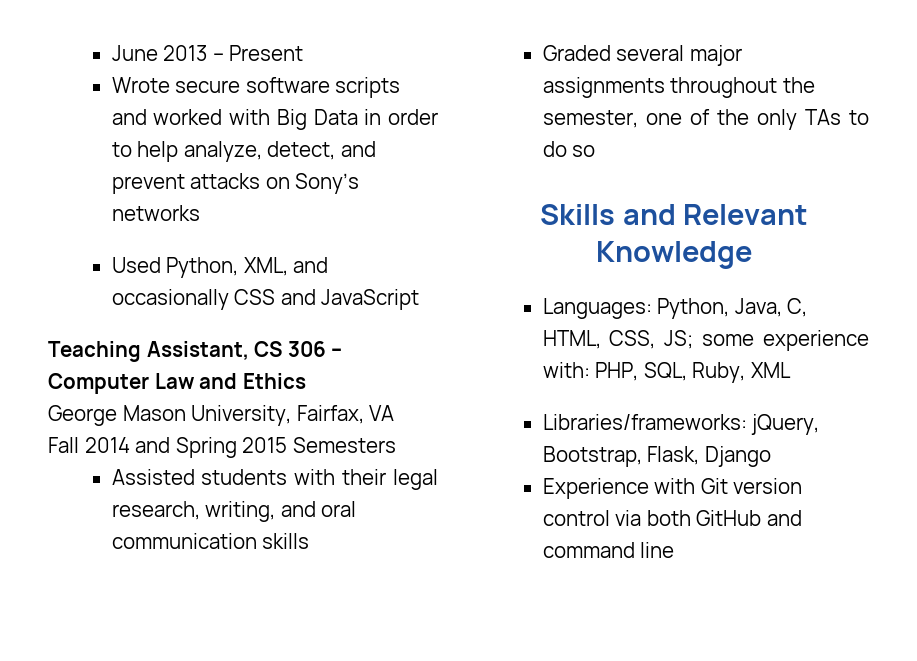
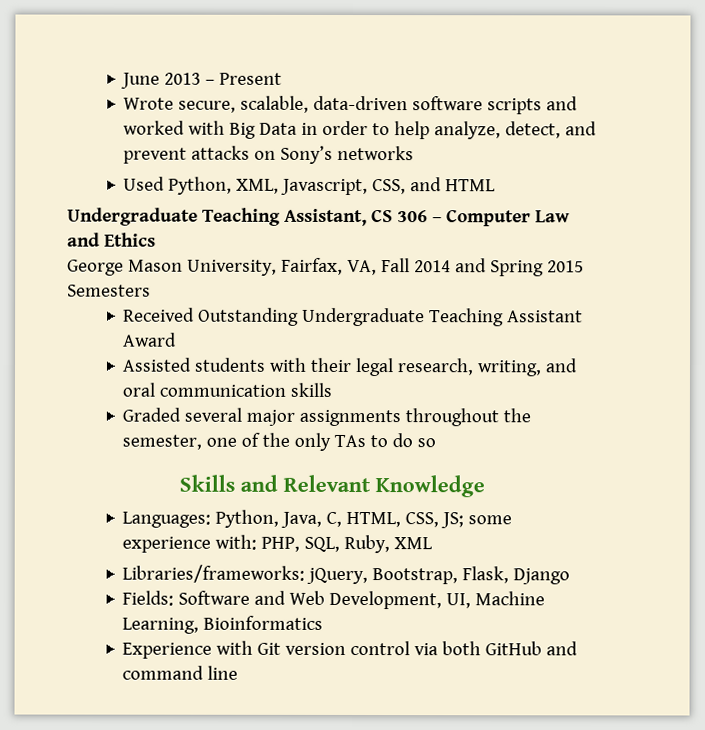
- Wrote secure software scripts and worked with Big Data in order to help analyze, detect, and prevent attacks on Sony’s networks
+ Wrote secure, scalable, data-driven software scripts and worked with Big Data in order to help analyze, detect, and prevent attacks on Sony’s networks
- Used Python, XML, and occasionally CSS and JavaScript
- Teaching Assistant, CS 306 – Computer Law and Ethics
+ Used Python, XML, Javascript, CSS, and HTML
+ Undergraduate Teaching Assistant, CS 306 – Computer Law and Ethics
- George Mason University, Fairfax, VA
- Fall 2014 and Spring 2015 Semesters
+ George Mason University, Fairfax, VA, Fall 2014 and Spring 2015 Semesters
+ Received Outstanding Undergraduate Teaching Assistant Award
+ Fields: Software and Web Development, UI, Machine Learning, Bioinformatics

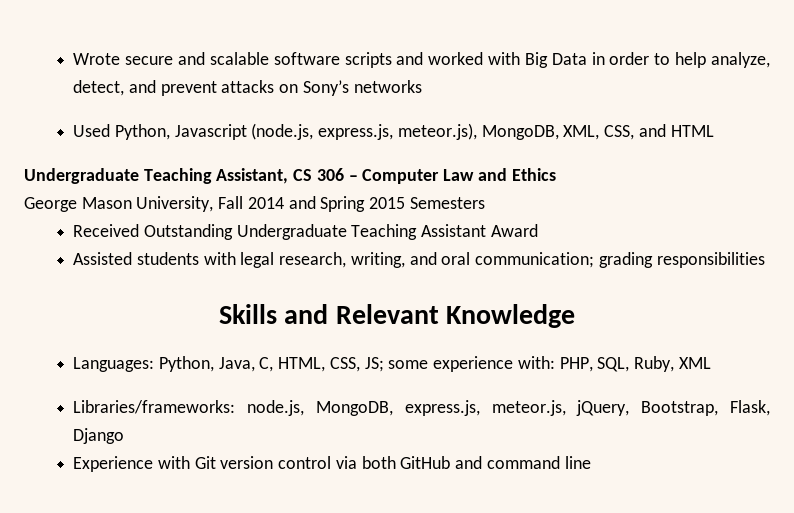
- June 2013 – Present
- Wrote secure, scalable, data-driven software scripts and worked with Big Data in order to help analyze, detect, and prevent attacks on Sony’s networks
+ Wrote secure and scalable software scripts and worked with Big Data in order to help analyze, detect, and prevent attacks on Sony’s networks
- Used Python, XML, Javascript, CSS, and HTML
+ Used Python, Javascript (node.js, express.js, meteor.js), MongoDB, XML, CSS, and HTML
- George Mason University, Fairfax, VA, Fall 2014 and Spring 2015 Semesters
+ George Mason University, Fall 2014 and Spring 2015 Semesters
- Assisted students with their legal research, writing, and oral communication skills
- Graded several major assignments throughout the semester, one of the only TAs to do so
+ Assisted students with legal research, writing, and oral communication; grading responsibilities
- Libraries/frameworks: jQuery, Bootstrap, Flask, Django
+ Libraries/frameworks: node.js, MongoDB, express.js, meteor.js, jQuery, Bootstrap, Flask, Django
- Fields: Software and Web Development, UI, Machine Learning, Bioinformatics

